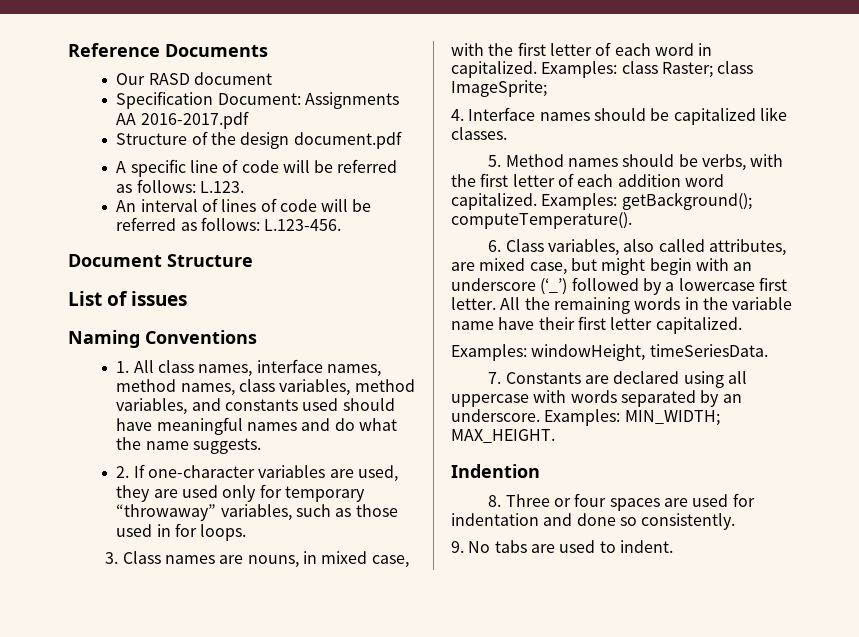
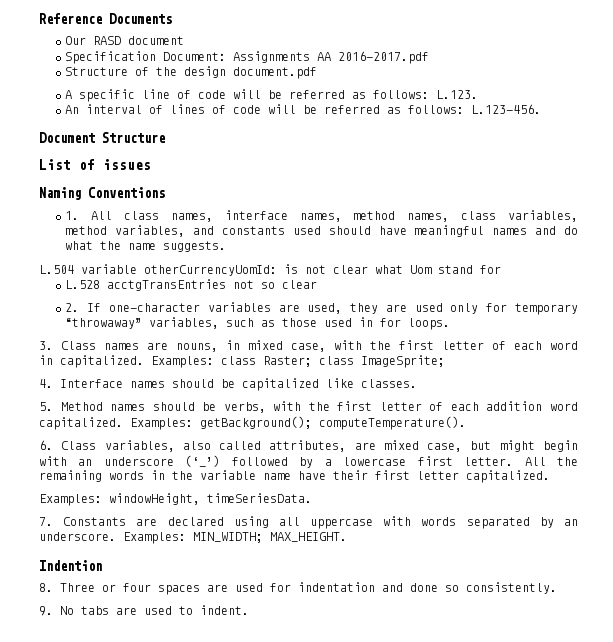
+ L.504 variable otherCurrencyUomId: is not clear what Uom stand for
+ L.528 acctgTransEntries not so clear

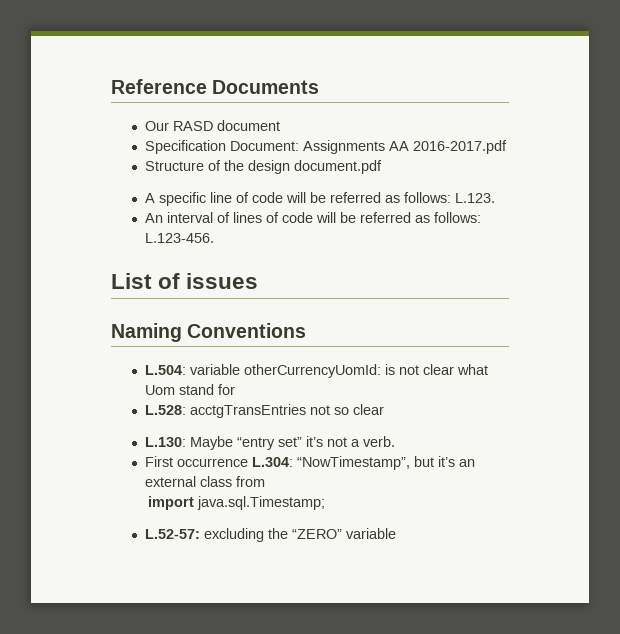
- Document Structure
- 1. All class names, interface names, method names, class variables, method variables, and constants used should have meaningful names and do what the name suggests.
- L.504 variable otherCurrencyUomId: is not clear what Uom stand for
+ L.504: variable otherCurrencyUomId: is not clear what Uom stand for
- L.528 acctgTransEntries not so clear
+ L.528: acctgTransEntries not so clear
- 2. If one-character variables are used, they are used only for temporary “throwaway” variables, such as those used in for loops.
- 3. Class names are nouns, in mixed case, with the first letter of each word in capitalized. Examples: class Raster; class ImageSprite;
- 4. Interface names should be capitalized like classes.
- 5. Method names should be verbs, with the first letter of each addition word capitalized. Examples: getBackground(); computeTemperature().
- 6. Class variables, also called attributes, are mixed case, but might begin with an underscore (‘_’) followed by a lowercase first letter. All the remaining words in the variable name have their first letter capitalized.
- Examples: windowHeight, timeSeriesData.
- 7. Constants are declared using all uppercase with words separated by an underscore. Examples: MIN_WIDTH; MAX_HEIGHT.
- Indention
- 8. Three or four spaces are used for indentation and done so consistently.
- 9. No tabs are used to indent.
+ L.130: Maybe “entry set” it’s not a verb.
+ First occurrence L.304: “NowTimestamp”, but it’s an external class from
+ import java.sql.Timestamp;
+ L.52-57: excluding the “ZERO” variable

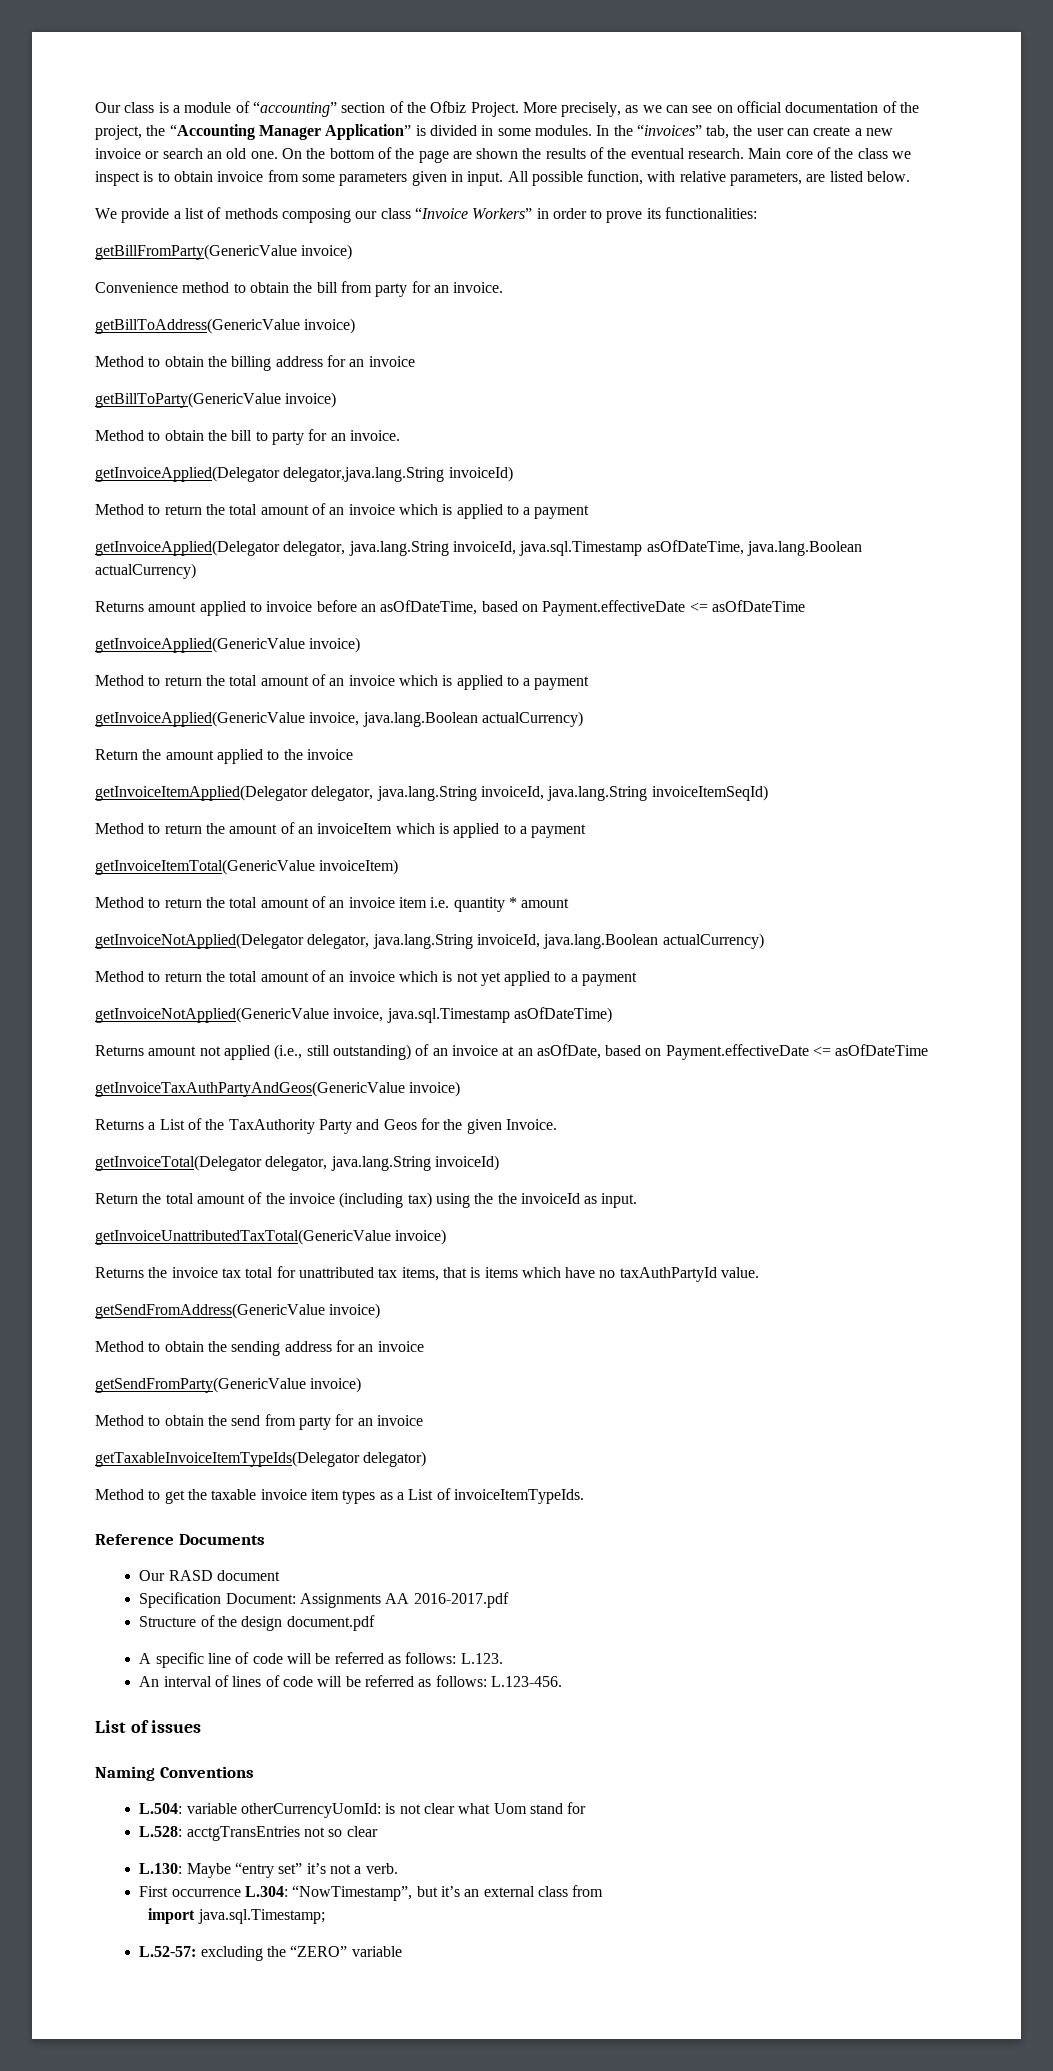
+ Our class is a module of “accounting” section of the Ofbiz Project. More precisely, as we can see on official documentation of the project, the “Accounting Manager Application” is divided in some modules. In the “invoices” tab, the user can create a new invoice or search an old one. On the bottom of the page are shown the results of the eventual research. Main core of the class we inspect is to obtain invoice from some parameters given in input. All possible function, with relative parameters, are listed below.
+ We provide a list of methods composing our class “Invoice Workers” in order to prove its functionalities:
+ getBillFromParty(GenericValue invoice)
+ Convenience method to obtain the bill from party for an invoice.
+ getBillToAddress(GenericValue invoice)
+ Method to obtain the billing address for an invoice
+ getBillToParty(GenericValue invoice)
+ Method to obtain the bill to party for an invoice.
+ getInvoiceApplied(Delegator delegator,java.lang.String invoiceId)
+ Method to return the total amount of an invoice which is applied to a payment
+ getInvoiceApplied(Delegator delegator, java.lang.String invoiceId, java.sql.Timestamp asOfDateTime, java.lang.Boolean actualCurrency)
+ Returns amount applied to invoice before an asOfDateTime, based on Payment.effectiveDate <= asOfDateTime
+ getInvoiceApplied(GenericValue invoice)
+ Method to return the total amount of an invoice which is applied to a payment
+ getInvoiceApplied(GenericValue invoice, java.lang.Boolean actualCurrency)
+ Return the amount applied to the invoice
+ getInvoiceItemApplied(Delegator delegator, java.lang.String invoiceId, java.lang.String invoiceItemSeqId)
+ Method to return the amount of an invoiceItem which is applied to a payment
+ getInvoiceItemTotal(GenericValue invoiceItem)
+ Method to return the total amount of an invoice item i.e. quantity * amount
+ getInvoiceNotApplied(Delegator delegator, java.lang.String invoiceId, java.lang.Boolean actualCurrency)
+ Method to return the total amount of an invoice which is not yet applied to a payment
+ getInvoiceNotApplied(GenericValue invoice, java.sql.Timestamp asOfDateTime)
+ Returns amount not applied (i.e., still outstanding) of an invoice at an asOfDate, based on Payment.effectiveDate <= asOfDateTime
+ getInvoiceTaxAuthPartyAndGeos(GenericValue invoice)
+ Returns a List of the TaxAuthority Party and Geos for the given Invoice.
+ getInvoiceTotal(Delegator delegator, java.lang.String invoiceId)
+ Return the total amount of the invoice (including tax) using the the invoiceId as input.
+ getInvoiceUnattributedTaxTotal(GenericValue invoice)
+ Returns the invoice tax total for unattributed tax items, that is items which have no taxAuthPartyId value.
+ getSendFromAddress(GenericValue invoice)
+ Method to obtain the sending address for an invoice
+ getSendFromParty(GenericValue invoice)
+ Method to obtain the send from party for an invoice
+ getTaxableInvoiceItemTypeIds(Delegator delegator)
+ Method to get the taxable invoice item types as a List of invoiceItemTypeIds.

